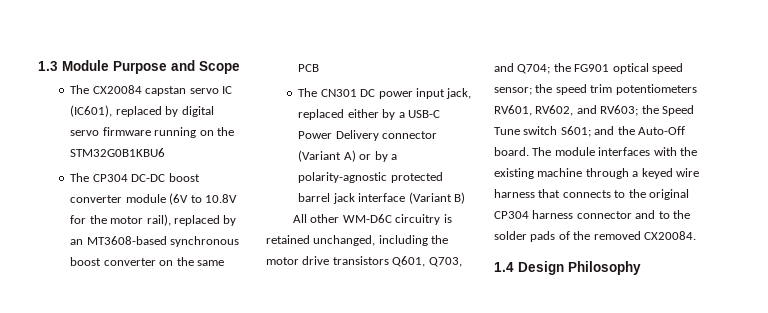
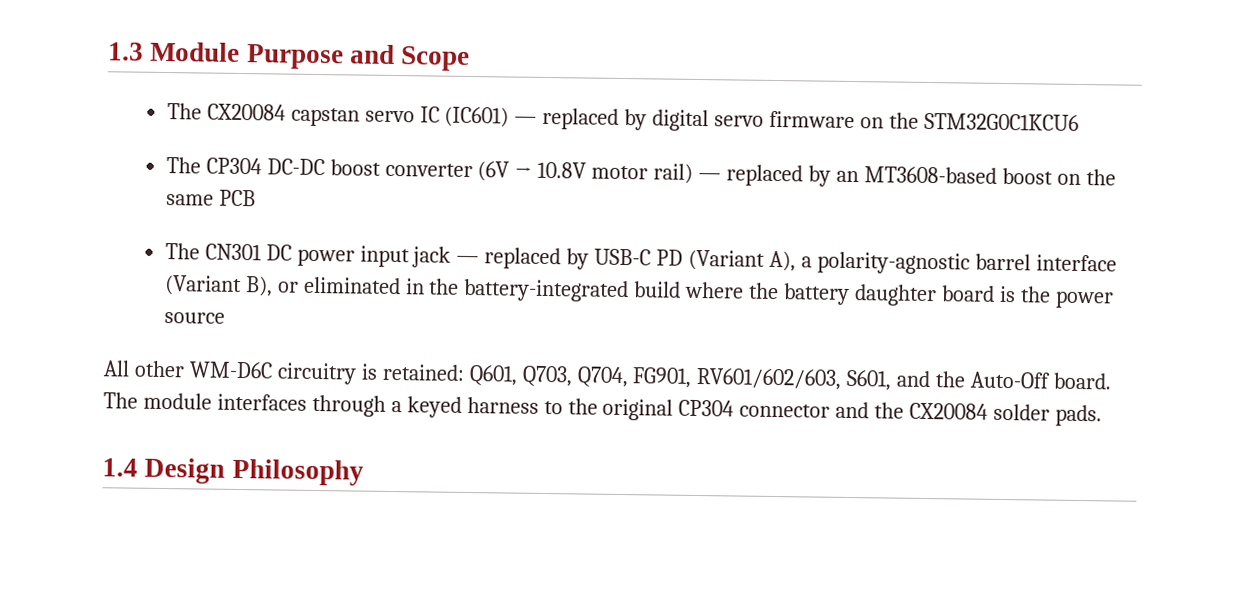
- The CX20084 capstan servo IC (IC601), replaced by digital servo firmware running on the STM32G0B1KBU6
+ The CX20084 capstan servo IC (IC601) — replaced by digital servo firmware on the STM32G0C1KCU6
- The CP304 DC-DC boost converter module (6V to 10.8V for the motor rail), replaced by an MT3608-based synchronous boost converter on the same PCB
+ The CP304 DC-DC boost converter (6V → 10.8V motor rail) — replaced by an MT3608-based boost on the same PCB
- The CN301 DC power input jack, replaced either by a USB-C Power Delivery connector (Variant A) or by a polarity-agnostic protected barrel jack interface (Variant B)
+ The CN301 DC power input jack — replaced by USB-C PD (Variant A), a polarity-agnostic barrel interface (Variant B), or eliminated in the battery-integrated build where the battery daughter board is the power source
- All other WM-D6C circuitry is retained unchanged, including the motor drive transistors Q601, Q703, and Q704; the FG901 optical speed sensor; the speed trim potentiometers RV601, RV602, and RV603; the Speed Tune switch S601; and the Auto-Off board.
+ All other WM-D6C circuitry is retained: Q601, Q703, Q704, FG901, RV601/602/603, S601, and the Auto-Off board.
- The module interfaces with the existing machine through a keyed wire harness that connects to the original CP304 harness connector and to the solder pads of the removed CX20084.
+ The module interfaces through a keyed harness to the original CP304 connector and the CX20084 solder pads.

